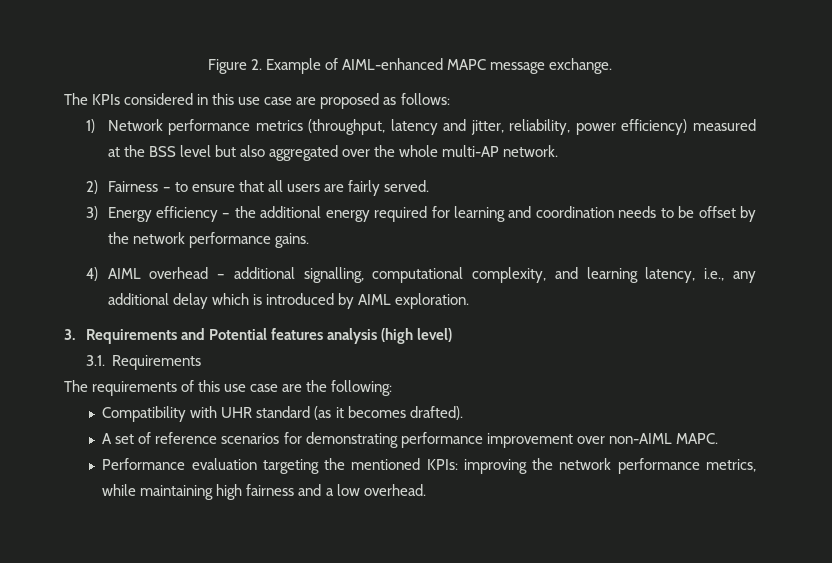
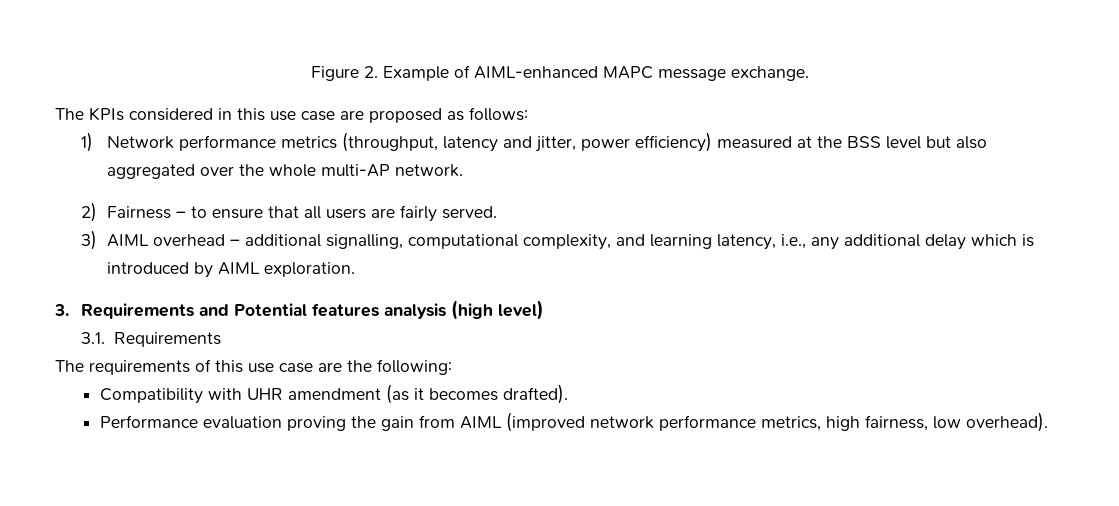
- 1) Network performance metrics (throughput, latency and jitter, reliability, power efficiency) measured at the BSS level but also aggregated over the whole multi-AP network.
+ 1) Network performance metrics (throughput, latency and jitter, power efficiency) measured at the BSS level but also aggregated over the whole multi-AP network.
- 3) Energy efficiency – the additional energy required for learning and coordination needs to be offset by the network performance gains.
- 4) AIML overhead – additional signalling, computational complexity, and learning latency, i.e., any additional delay which is introduced by AIML exploration.
+ 3) AIML overhead – additional signalling, computational complexity, and learning latency, i.e., any additional delay which is introduced by AIML exploration.
- Compatibility with UHR standard (as it becomes drafted).
+ Compatibility with UHR amendment (as it becomes drafted).
- A set of reference scenarios for demonstrating performance improvement over non-AIML MAPC.
- Performance evaluation targeting the mentioned KPIs: improving the network performance metrics, while maintaining high fairness and a low overhead.
+ Performance evaluation proving the gain from AIML (improved network performance metrics, high fairness, low overhead).

